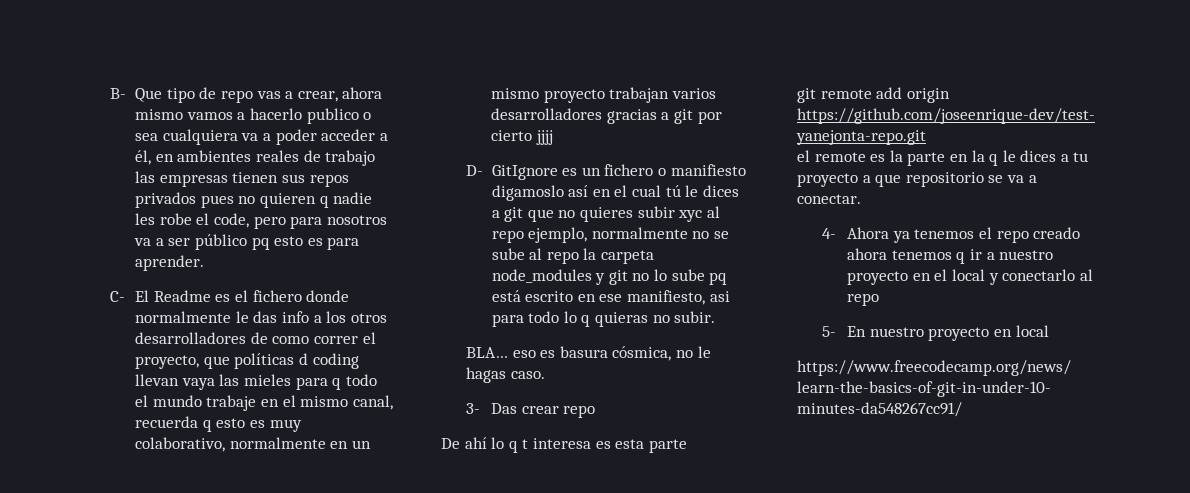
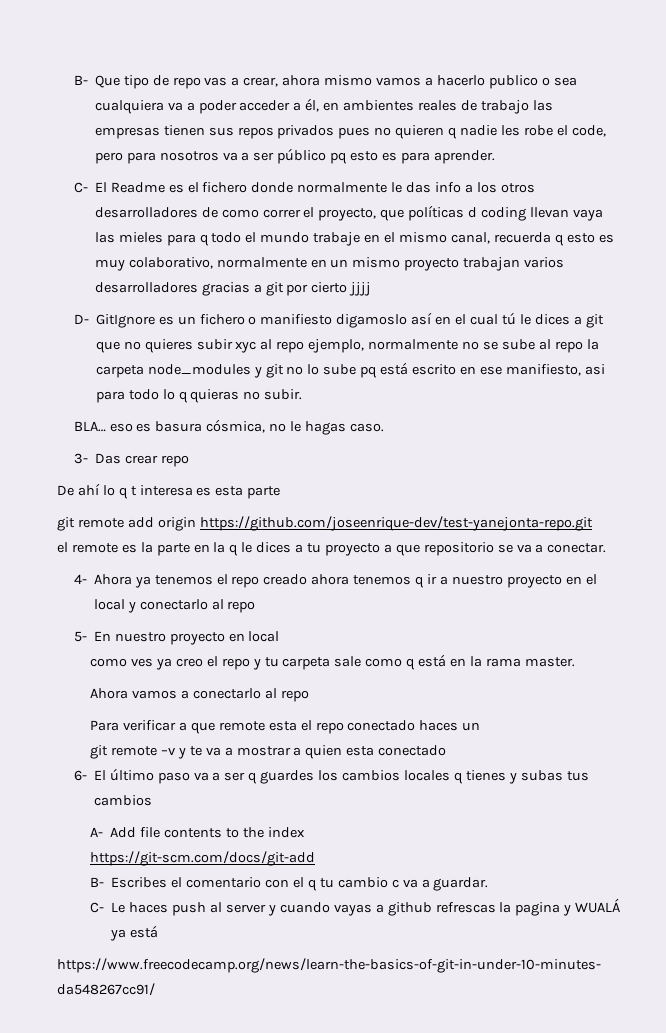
+ como ves ya creo el repo y tu carpeta sale como q está en la rama master.
+ Ahora vamos a conectarlo al repo
+ Para verificar a que remote esta el repo conectado haces un
+ git remote –v y te va a mostrar a quien esta conectado
+ 6- El último paso va a ser q guardes los cambios locales q tienes y subas tus cambios
+ A- Add file contents to the index
+ https://git-scm.com/docs/git-add
+ B- Escribes el comentario con el q tu cambio c va a guardar.
+ C- Le haces push al server y cuando vayas a github refrescas la pagina y WUALÁ ya está

